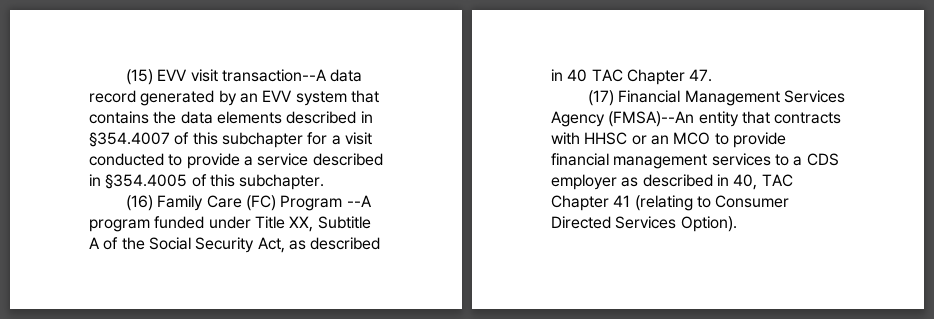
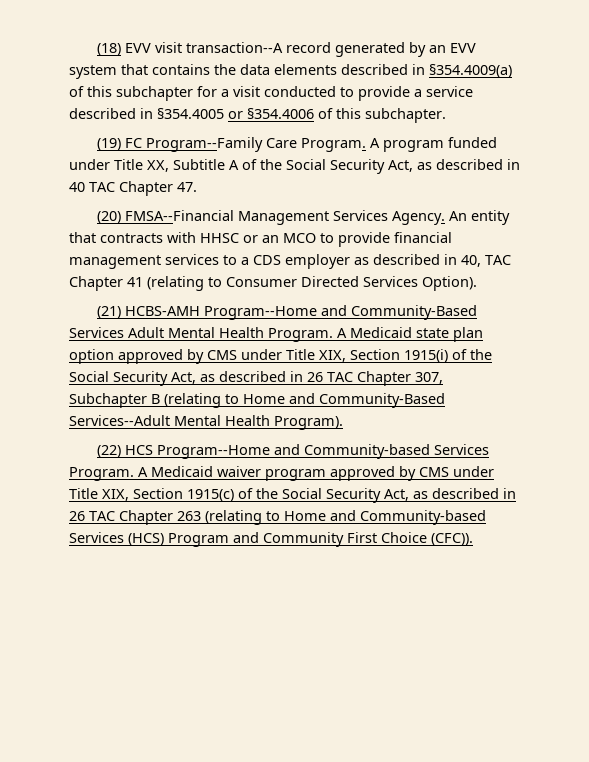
- (15) EVV visit transaction--A data record generated by an EVV system that contains the data elements described in §354.4007 of this subchapter for a visit conducted to provide a service described in §354.4005 of this subchapter.
+ (18) EVV visit transaction--A record generated by an EVV system that contains the data elements described in §354.4009(a) of this subchapter for a visit conducted to provide a service described in §354.4005 or §354.4006 of this subchapter.
- (16) Family Care (FC) Program --A program funded under Title XX, Subtitle A of the Social Security Act, as described in 40 TAC Chapter 47.
+ (19) FC Program--Family Care Program. A program funded under Title XX, Subtitle A of the Social Security Act, as described in 40 TAC Chapter 47.
- (17) Financial Management Services Agency (FMSA)--An entity that contracts with HHSC or an MCO to provide financial management services to a CDS employer as described in 40, TAC Chapter 41 (relating to Consumer Directed Services Option).
+ (20) FMSA--Financial Management Services Agency. An entity that contracts with HHSC or an MCO to provide financial management services to a CDS employer as described in 40, TAC Chapter 41 (relating to Consumer Directed Services Option).
+ (21) HCBS-AMH Program--Home and Community-Based Services Adult Mental Health Program. A Medicaid state plan option approved by CMS under Title XIX, Section 1915(i) of the Social Security Act, as described in 26 TAC Chapter 307, Subchapter B (relating to Home and Community-Based Services--Adult Mental Health Program).
+ (22) HCS Program--Home and Community-based Services Program. A Medicaid waiver program approved by CMS under Title XIX, Section 1915(c) of the Social Security Act, as described in 26 TAC Chapter 263 (relating to Home and Community-based Services (HCS) Program and Community First Choice (CFC)).

